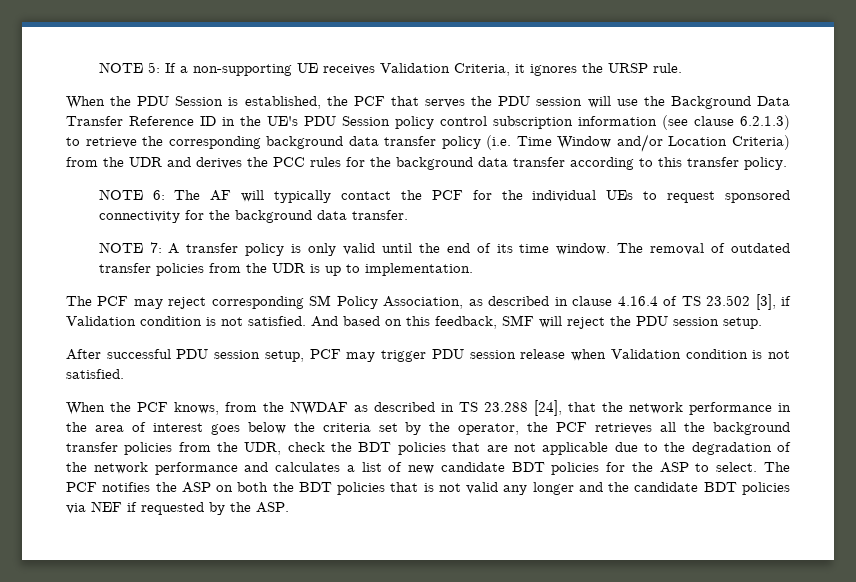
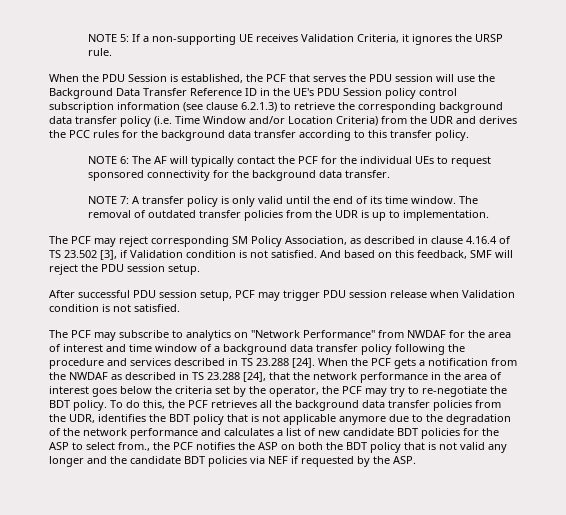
- When the PCF knows, from the NWDAF as described in TS 23.288 [24], that the network performance in the area of interest goes below the criteria set by the operator, the PCF retrieves all the background transfer policies from the UDR, check the BDT policies that are not applicable due to the degradation of the network performance and calculates a list of new candidate BDT policies for the ASP to select. The PCF notifies the ASP on both the BDT policies that is not valid any longer and the candidate BDT policies via NEF if requested by the ASP.
+ The PCF may subscribe to analytics on "Network Performance" from NWDAF for the area of interest and time window of a background data transfer policy following the procedure and services described in TS 23.288 [24]. When the PCF gets a notification from the NWDAF as described in TS 23.288 [24], that the network performance in the area of interest goes below the criteria set by the operator, the PCF may try to re-negotiate the BDT policy. To do this, the PCF retrieves all the background data transfer policies from the UDR, identifies the BDT policy that is not applicable anymore due to the degradation of the network performance and calculates a list of new candidate BDT policies for the ASP to select from., the PCF notifies the ASP on both the BDT policy that is not valid any longer and the candidate BDT policies via NEF if requested by the ASP.

